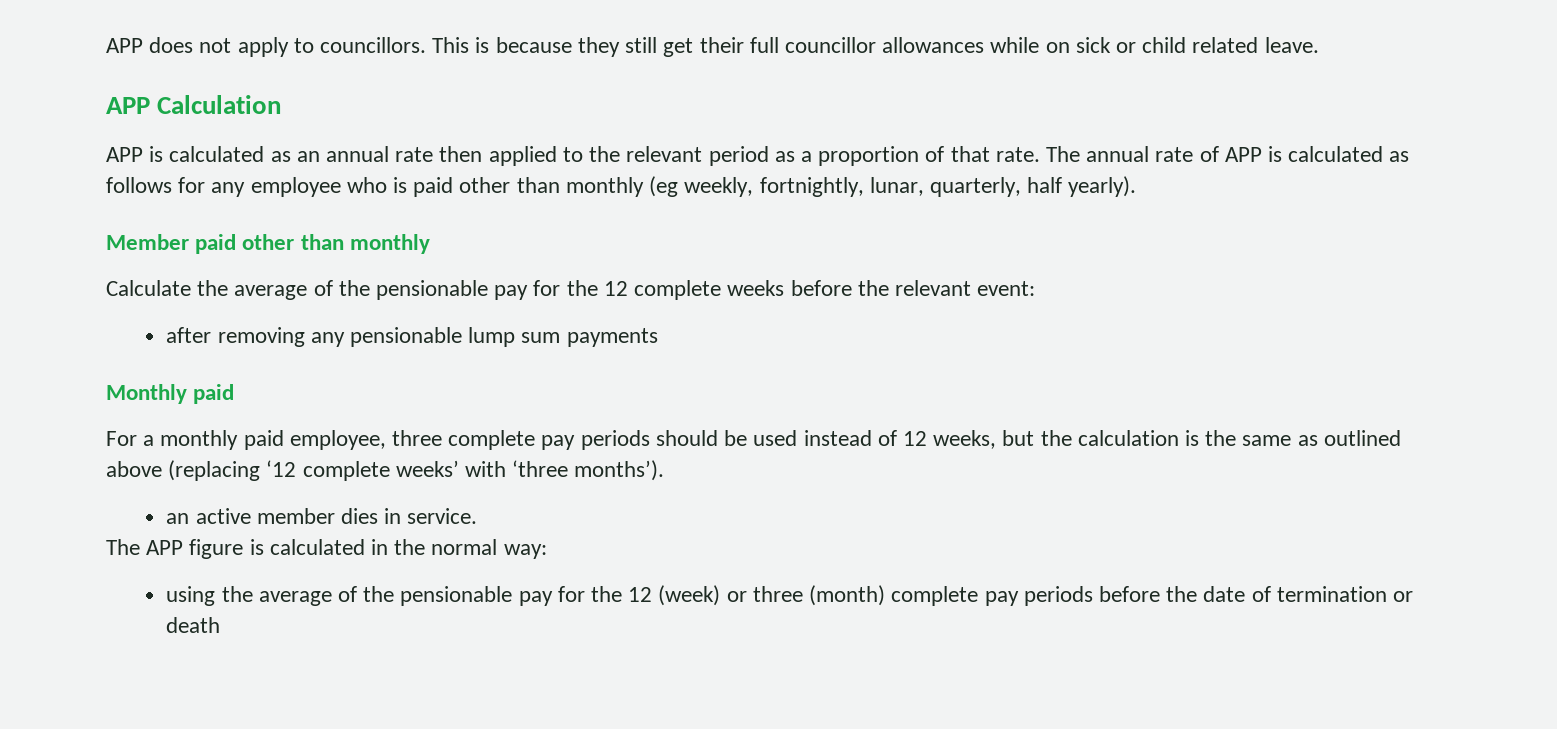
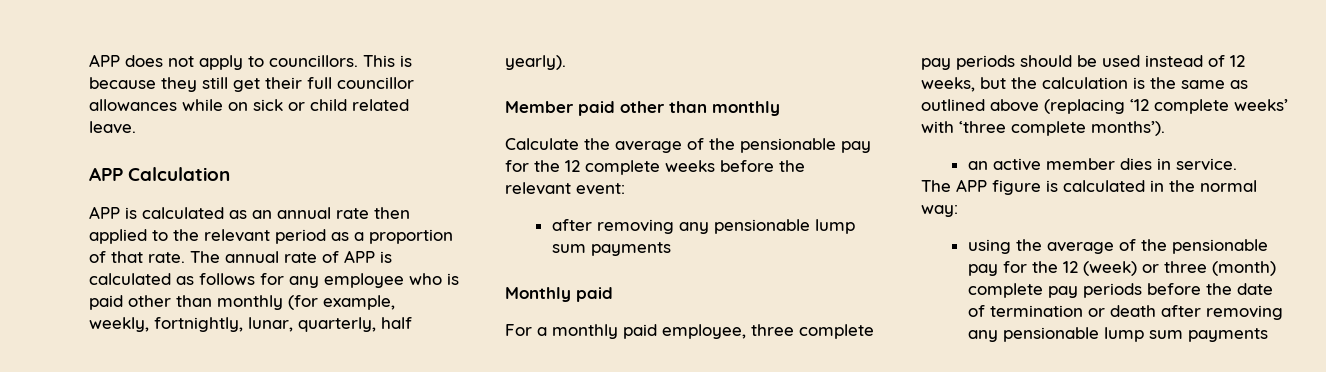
- The annual rate of APP is calculated as follows for any employee who is paid other than monthly (eg weekly, fortnightly, lunar, quarterly, half yearly).
+ The annual rate of APP is calculated as follows for any employee who is paid other than monthly (for example, weekly, fortnightly, lunar, quarterly, half yearly).
- For a monthly paid employee, three complete pay periods should be used instead of 12 weeks, but the calculation is the same as outlined above (replacing ‘12 complete weeks’ with ‘three months’).
+ For a monthly paid employee, three complete pay periods should be used instead of 12 weeks, but the calculation is the same as outlined above (replacing ‘12 complete weeks’ with ‘three complete months’).
- using the average of the pensionable pay for the 12 (week) or three (month) complete pay periods before the date of termination or death
+ using the average of the pensionable pay for the 12 (week) or three (month) complete pay periods before the date of termination or death after removing any pensionable lump sum payments

